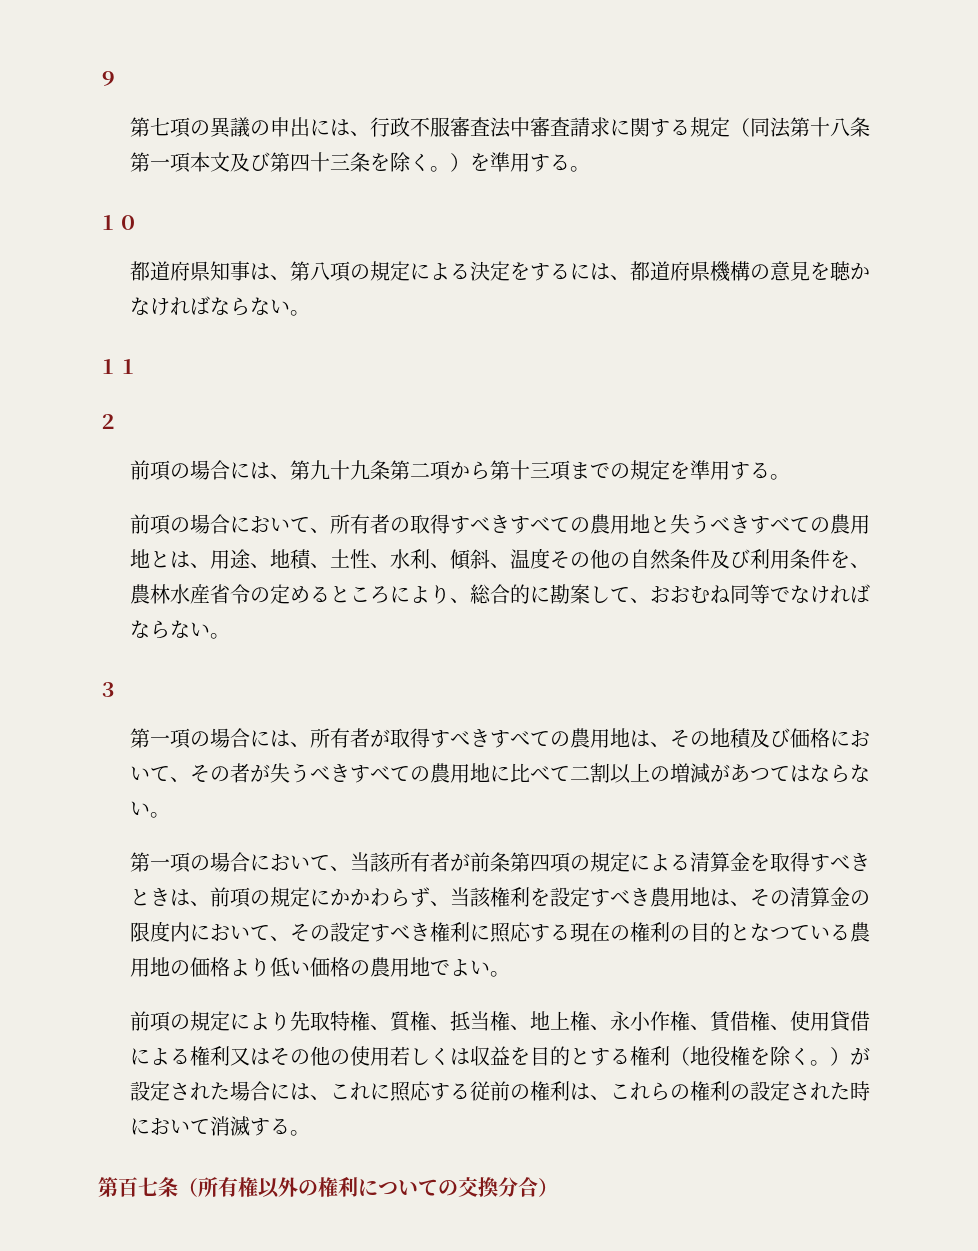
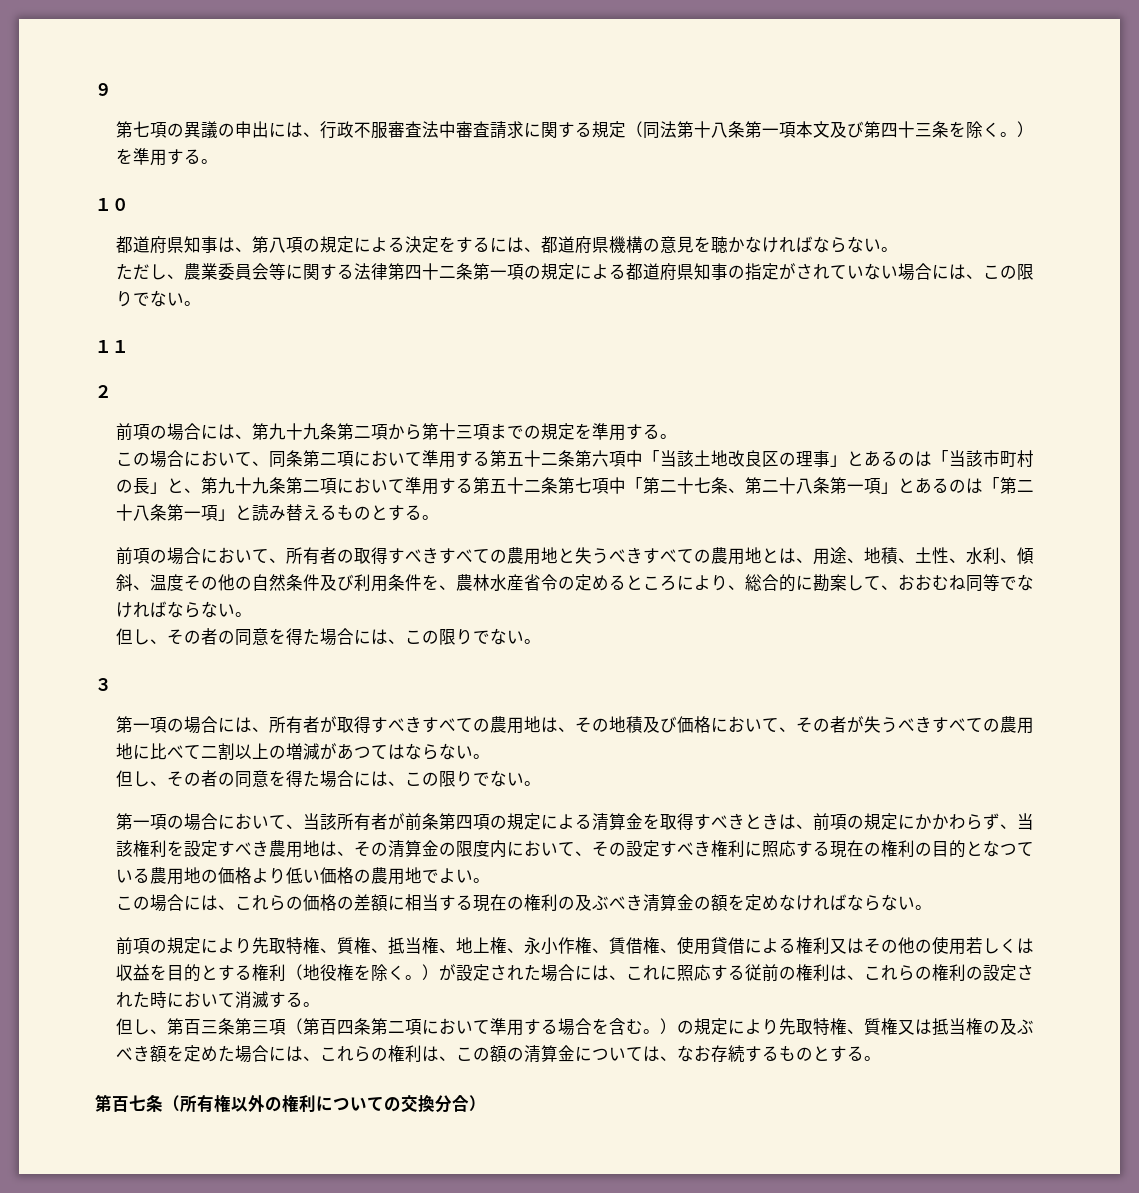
+ ただし、農業委員会等に関する法律第四十二条第一項の規定による都道府県知事の指定がされていない場合には、この限りでない。
+ この場合において、同条第二項において準用する第五十二条第六項中「当該土地改良区の理事」とあるのは「当該市町村の長」と、第九十九条第二項において準用する第五十二条第七項中「第二十七条、第二十八条第一項」とあるのは「第二十八条第一項」と読み替えるものとする。
  前項の場合において、所有者の取得すべきすべての農用地と失うべきすべての農用地とは、用途、地積、土性、水利、傾斜、温度その他の自然条件及び利用条件を、農林水産省令の定めるところにより、総合的に勘案して、おおむね同等でなければならない。
+ 但し、その者の同意を得た場合には、この限りでない。
  第一項の場合には、所有者が取得すべきすべての農用地は、その地積及び価格において、その者が失うべきすべての農用地に比べて二割以上の増減があつてはならない。
+ 但し、その者の同意を得た場合には、この限りでない。
+ この場合には、これらの価格の差額に相当する現在の権利の及ぶべき清算金の額を定めなければならない。
+ 但し、第百三条第三項（第百四条第二項において準用する場合を含む。）の規定により先取特権、質権又は抵当権の及ぶべき額を定めた場合には、これらの権利は、この額の清算金については、なお存続するものとする。

